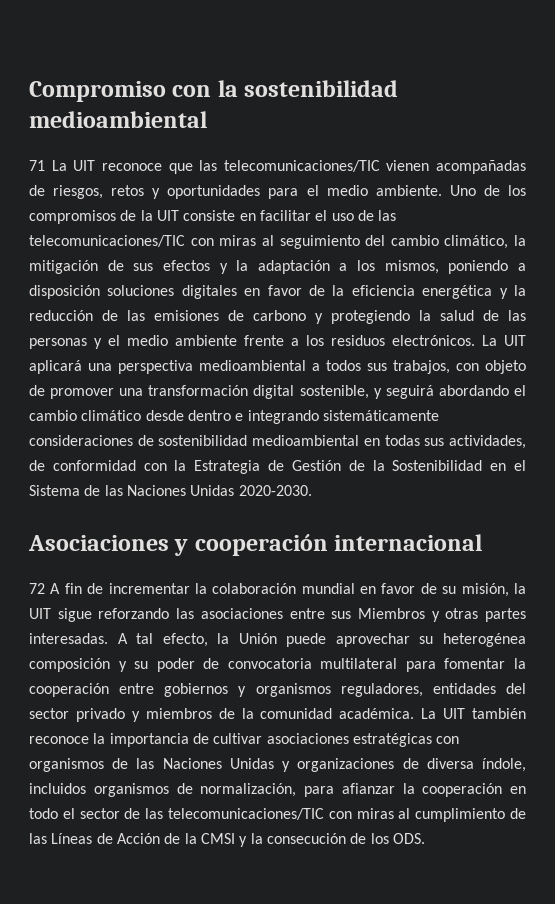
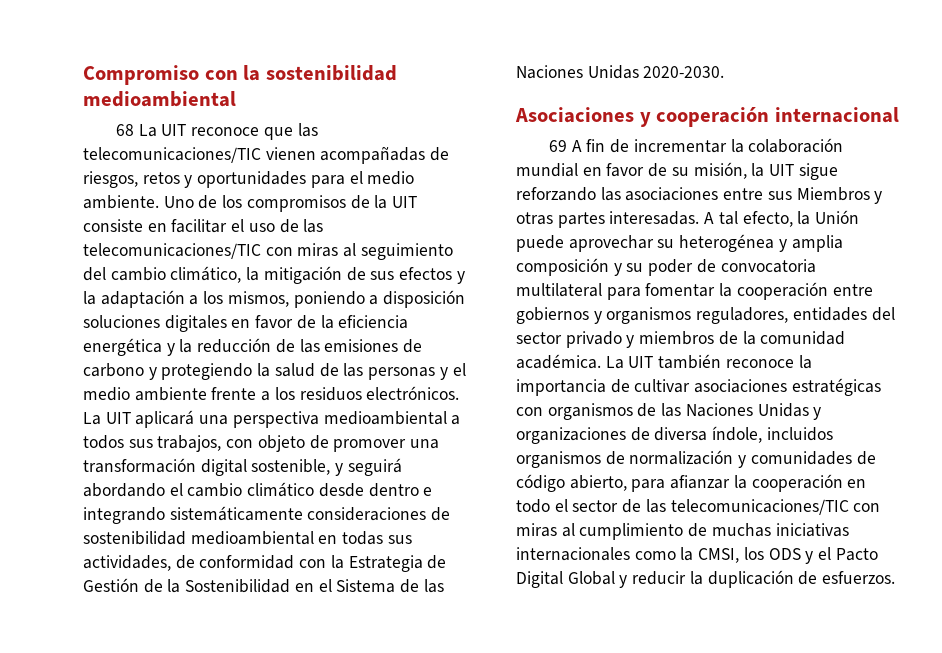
- 71 La UIT reconoce que las telecomunicaciones/TIC vienen acompañadas de riesgos, retos y oportunidades para el medio ambiente.
+ 68 La UIT reconoce que las telecomunicaciones/TIC vienen acompañadas de riesgos, retos y oportunidades para el medio ambiente.
- 72 A fin de incrementar la colaboración mundial en favor de su misión, la UIT sigue reforzando las asociaciones entre sus Miembros y otras partes interesadas.
+ 69 A fin de incrementar la colaboración mundial en favor de su misión, la UIT sigue reforzando las asociaciones entre sus Miembros y otras partes interesadas.
- A tal efecto, la Unión puede aprovechar su heterogénea composición y su poder de convocatoria multilateral para fomentar la cooperación entre gobiernos y organismos reguladores, entidades del sector privado y miembros de la comunidad académica.
+ A tal efecto, la Unión puede aprovechar su heterogénea y amplia composición y su poder de convocatoria multilateral para fomentar la cooperación entre gobiernos y organismos reguladores, entidades del sector privado y miembros de la comunidad académica.
- La UIT también reconoce la importancia de cultivar asociaciones estratégicas con organismos de las Naciones Unidas y organizaciones de diversa índole, incluidos organismos de normalización, para afianzar la cooperación en todo el sector de las telecomunicaciones/TIC con miras al cumplimiento de las Líneas de Acción de la CMSI y la consecución de los ODS.
+ La UIT también reconoce la importancia de cultivar asociaciones estratégicas con organismos de las Naciones Unidas y organizaciones de diversa índole, incluidos organismos de normalización y comunidades de código abierto, para afianzar la cooperación en todo el sector de las telecomunicaciones/TIC con miras al cumplimiento de muchas iniciativas internacionales como la CMSI, los ODS y el Pacto Digital Global y reducir la duplicación de esfuerzos.

